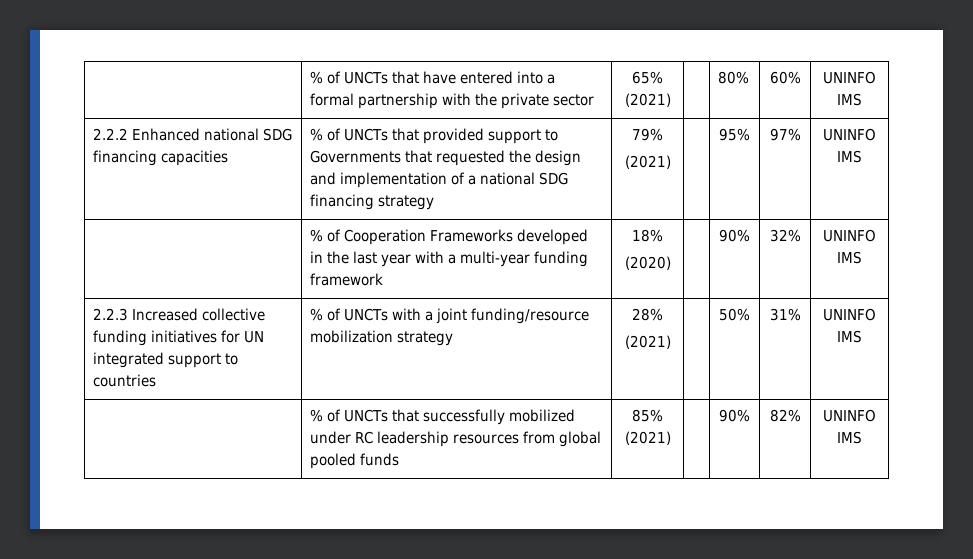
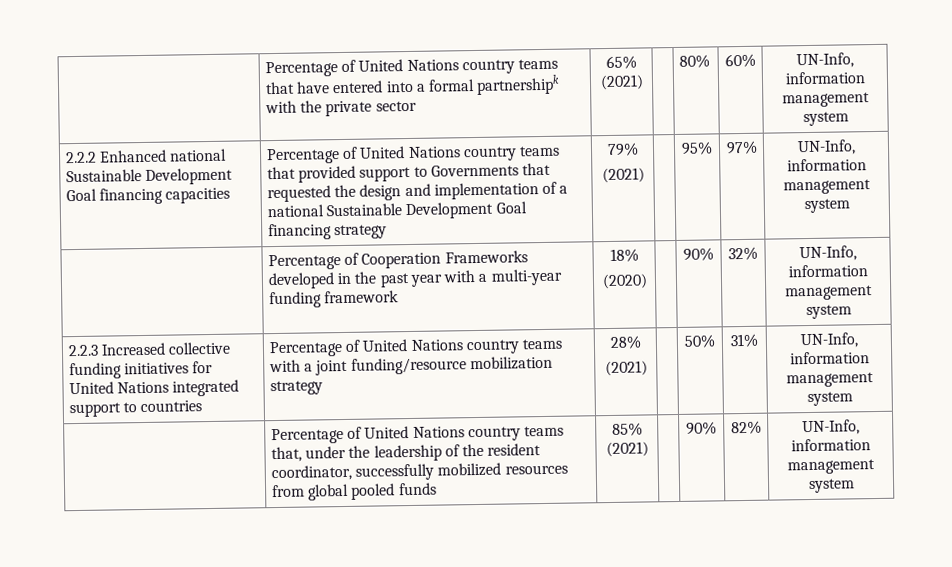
- | % of UNCTs that have entered into a formal partnership with the private sector | 65% (2021) | | 80% | 60% | UNINFO IMS
+ | Percentage of United Nations country teams that have entered into a formal partnershipk with the private sector | 65% (2021) | | 80% | 60% | UN-Info, information management system
- 2.2.2 Enhanced national SDG financing capacities
+ 2.2.2 Enhanced national Sustainable Development Goal financing capacities
- % of UNCTs that provided support to Governments that requested the design and implementation of a national SDG financing strategy
+ Percentage of United Nations country teams that provided support to Governments that requested the design and implementation of a national Sustainable Development Goal financing strategy
- 97% | UNINFO IMS
- | % of Cooperation Frameworks developed in the last year with a multi-year funding framework | 18%
- (2020) | | 90% | 32% | UNINFO IMS
+ 97% | UN-Info, information management system
+ | Percentage of Cooperation Frameworks developed in the past year with a multi-year funding framework | 18%
+ (2020) | | 90% | 32% | UN-Info, information management system
- 2.2.3 Increased collective funding initiatives for UN integrated support to countries | % of UNCTs with a joint funding/resource mobilization strategy | 28%
- (2021) | | 50% | 31% | UNINFO IMS
- | % of UNCTs that successfully mobilized under RC leadership resources from global pooled funds | 85% (2021) | | 90% | 82% | UNINFO IMS
+ 2.2.3 Increased collective funding initiatives for United Nations integrated support to countries | Percentage of United Nations country teams with a joint funding/resource mobilization strategy | 28%
+ (2021) | | 50% | 31% | UN-Info, information management system
+ | Percentage of United Nations country teams that, under the leadership of the resident coordinator, successfully mobilized resources from global pooled funds | 85% (2021) | | 90% | 82% | UN-Info, information management system

